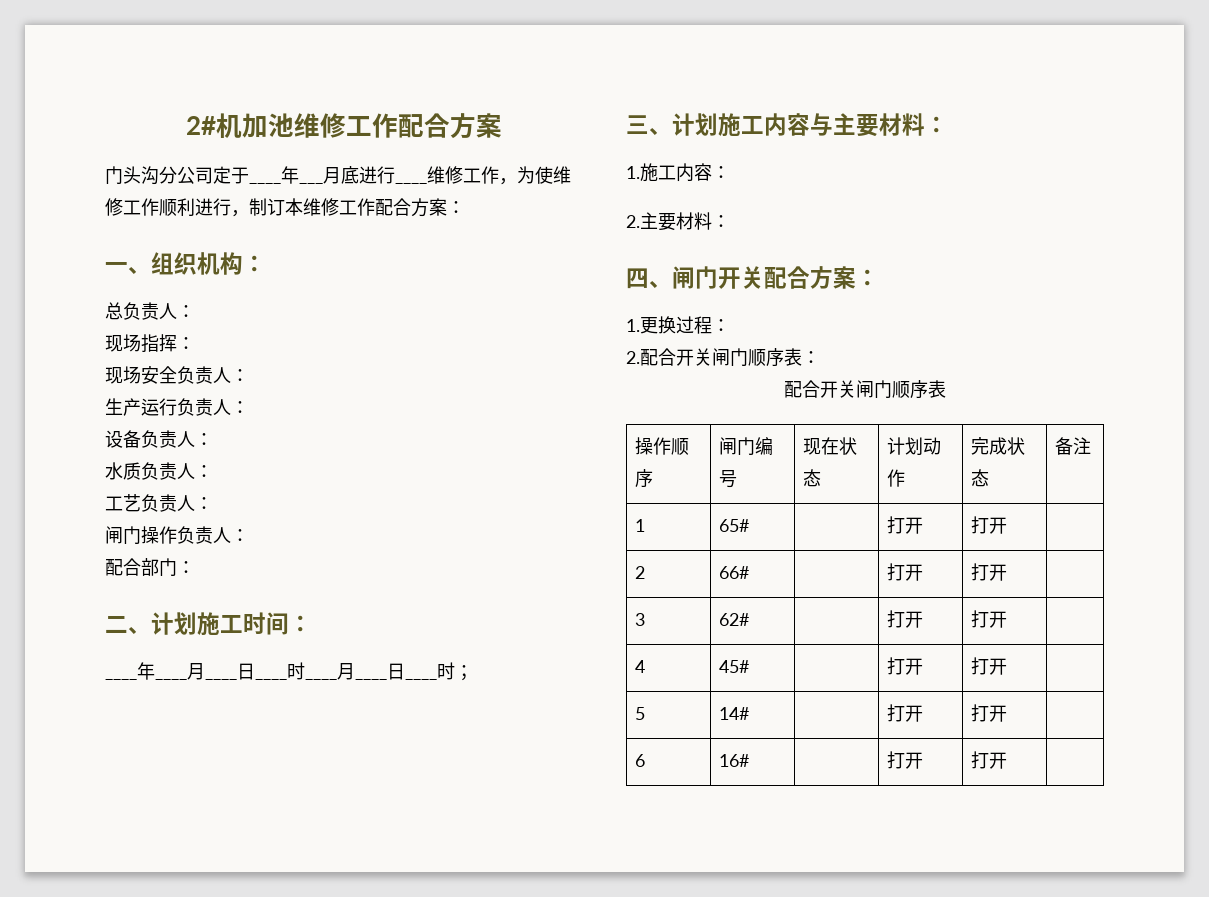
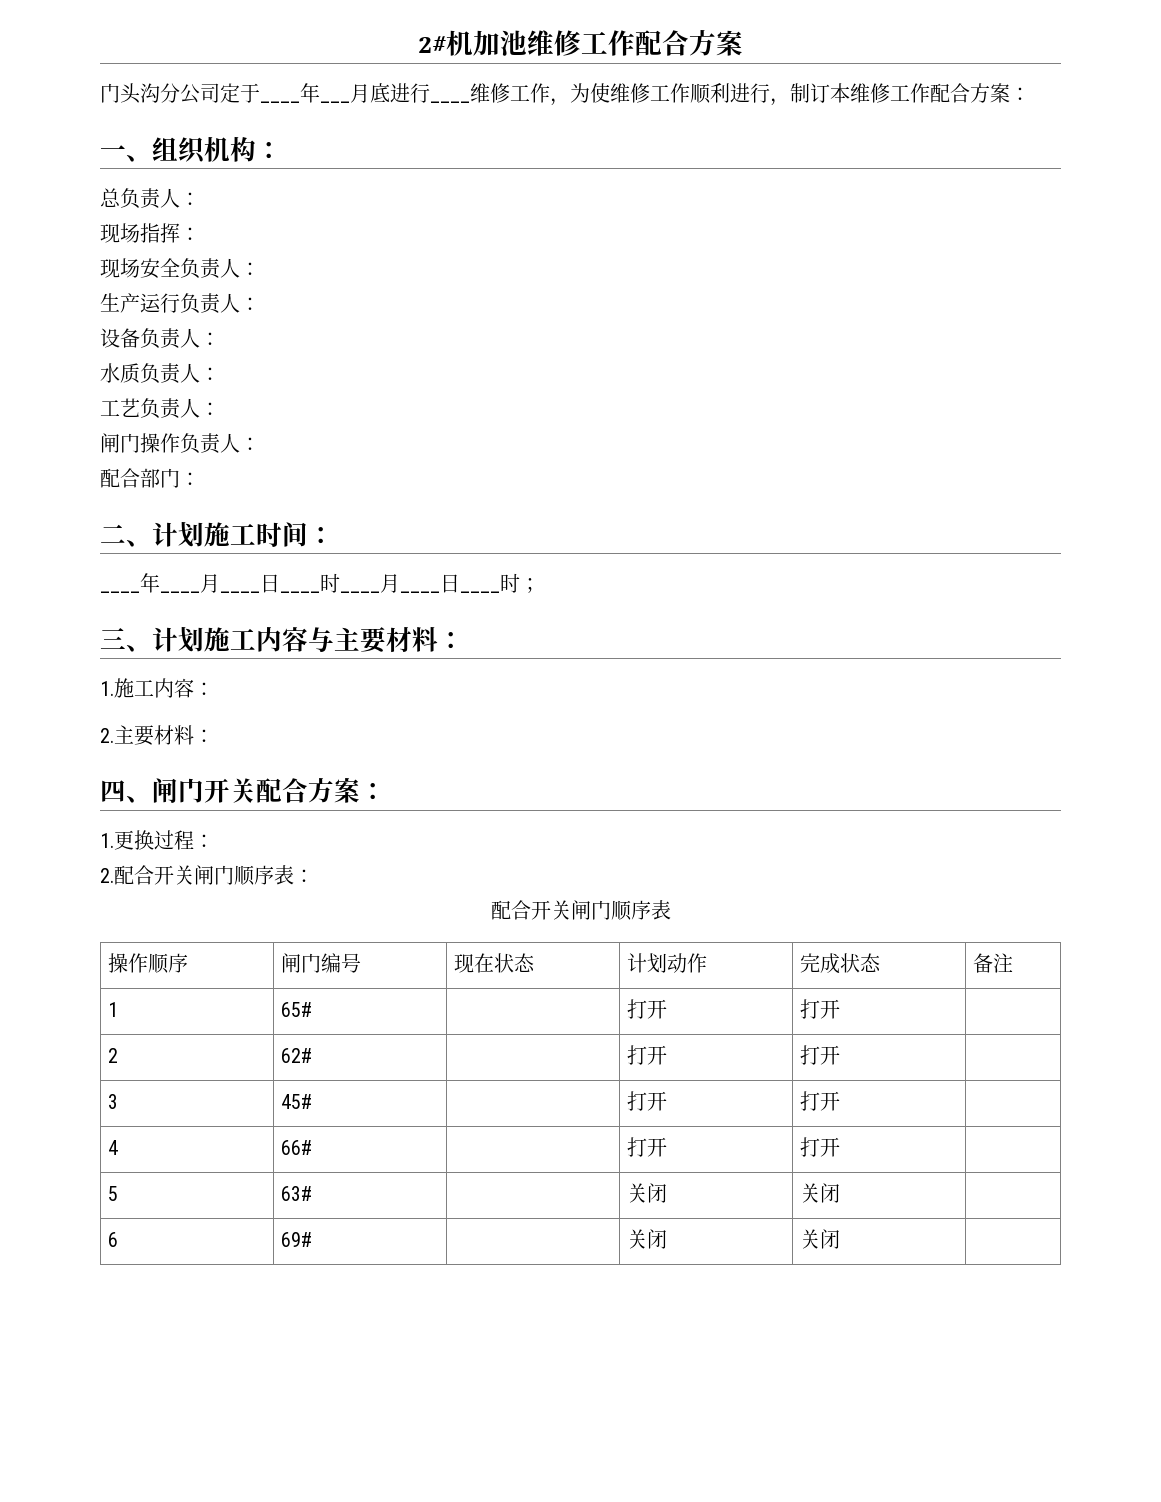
- 2 | 66# | | 打开 | 打开 |
+ 2 | 62# | | 打开 | 打开 |
- 3 | 62# | | 打开 | 打开 |
+ 3 | 45# | | 打开 | 打开 |
- 4 | 45# | | 打开 | 打开 |
+ 4 | 66# | | 打开 | 打开 |
- 5 | 14# | | 打开 | 打开 |
- 6 | 16# | | 打开 | 打开 |
+ 5 | 63# | | 关闭 | 关闭 |
+ 6 | 69# | | 关闭 | 关闭 |

